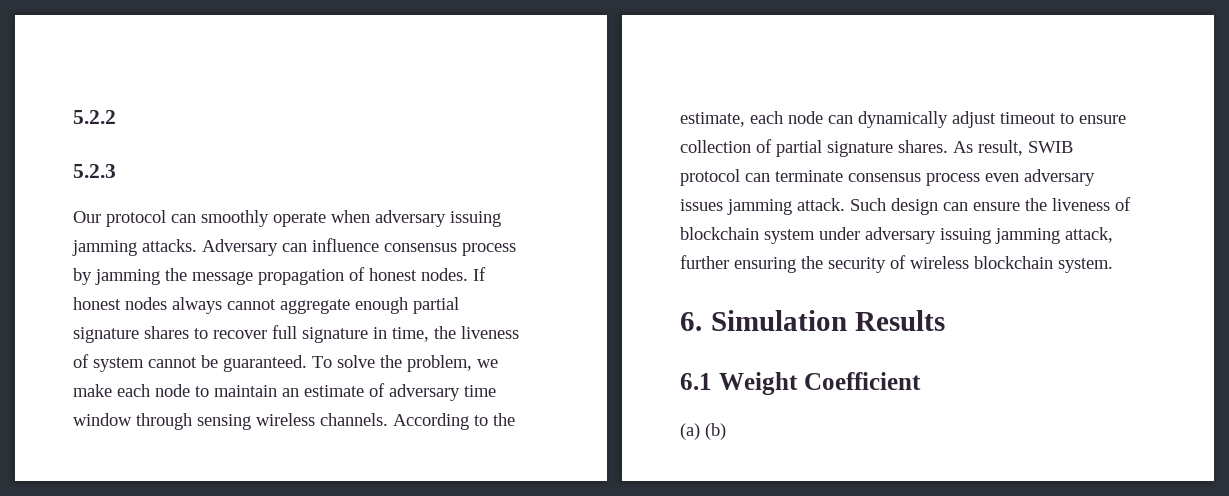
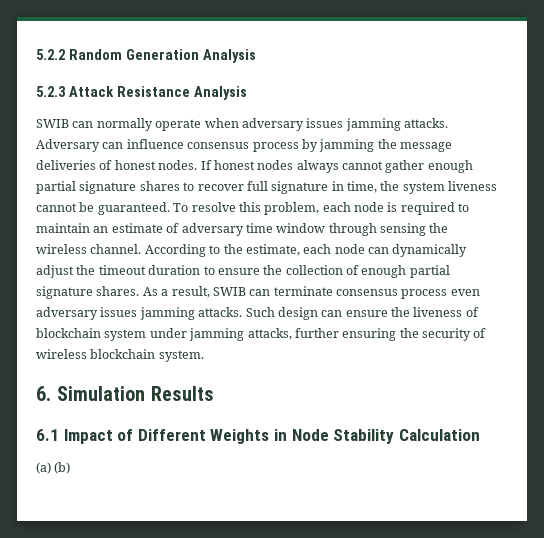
- 5.2.2
- 5.2.3
- Our protocol can smoothly operate when adversary issuing jamming attacks.
+ 5.2.2 Random Generation Analysis
+ 5.2.3 Attack Resistance Analysis
+ SWIB can normally operate when adversary issues jamming attacks.
- Adversary can influence consensus process by jamming the message propagation of honest nodes.
+ Adversary can influence consensus process by jamming the message deliveries of honest nodes.
- If honest nodes always cannot aggregate enough partial signature shares to recover full signature in time, the liveness of system cannot be guaranteed.
+ If honest nodes always cannot gather enough partial signature shares to recover full signature in time, the system liveness cannot be guaranteed.
- To solve the problem, we make each node to maintain an estimate of adversary time window through sensing wireless channels.
+ To resolve this problem, each node is required to maintain an estimate of adversary time window through sensing the wireless channel.
- According to the estimate, each node can dynamically adjust timeout to ensure collection of partial signature shares.
+ According to the estimate, each node can dynamically adjust the timeout duration to ensure the collection of enough partial signature shares.
- As result, SWIB protocol can terminate consensus process even adversary issues jamming attack.
+ As a result, SWIB can terminate consensus process even adversary issues jamming attacks.
- Such design can ensure the liveness of blockchain system under adversary issuing jamming attack, further ensuring the security of wireless blockchain system.
+ Such design can ensure the liveness of blockchain system under jamming attacks, further ensuring the security of wireless blockchain system.
- 6.1 Weight Coefficient
+ 6.1 Impact of Different Weights in Node Stability Calculation

